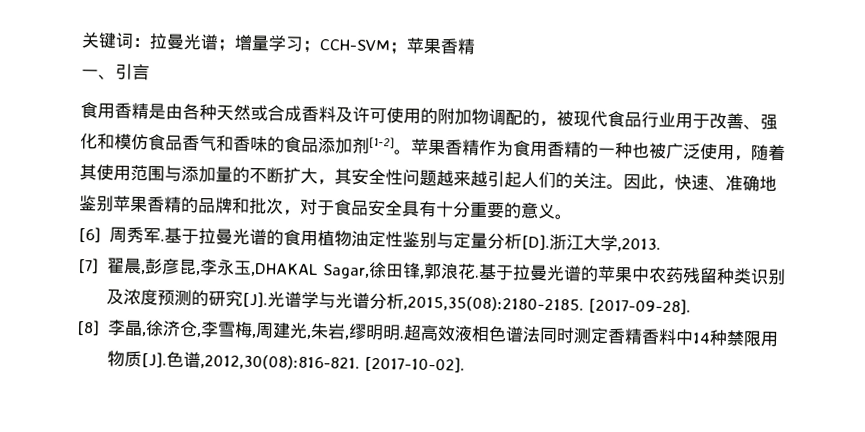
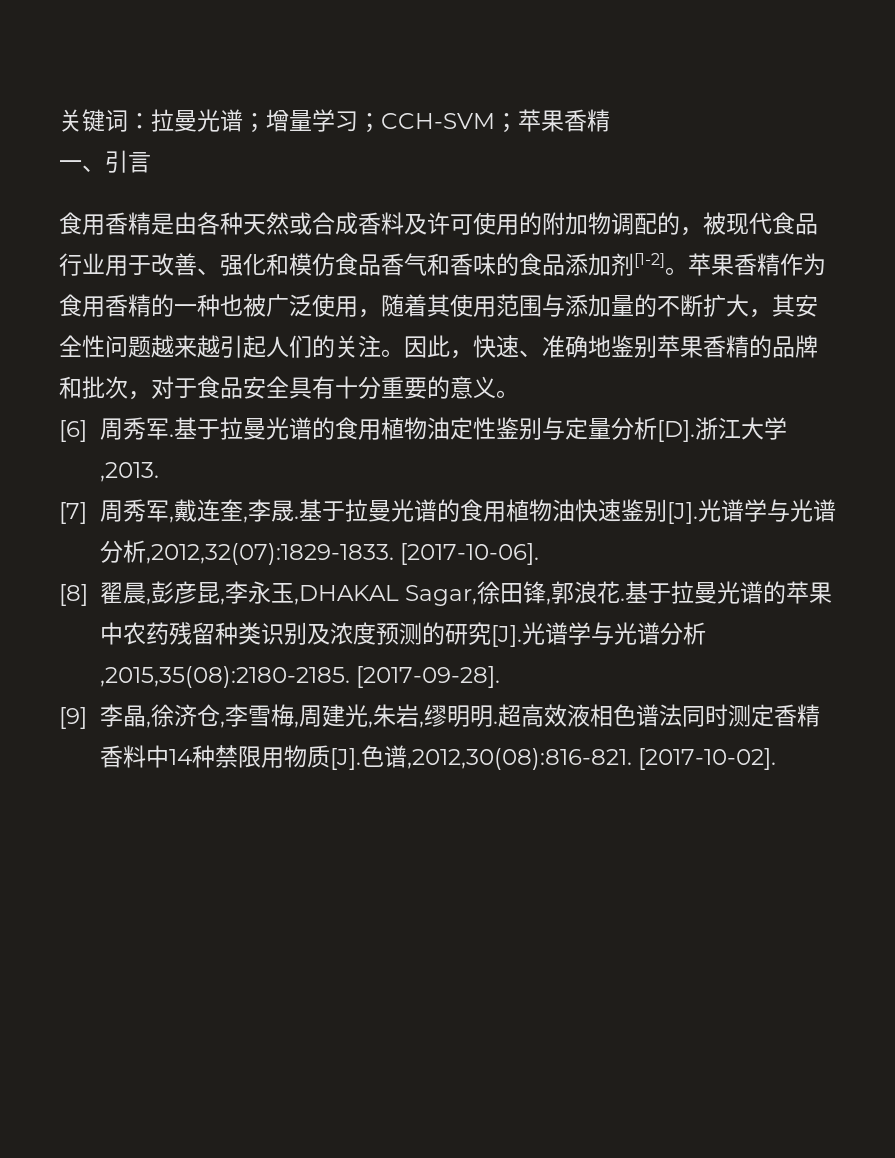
- [7]翟晨,彭彦昆,李永玉,DHAKAL Sagar,徐田锋,郭浪花.
+ [7]周秀军,戴连奎,李晟.基于拉曼光谱的食用植物油快速鉴别[J].光谱学与光谱分析,2012,32(07):1829-1833. [2017-10-06].
+ [8]翟晨,彭彦昆,李永玉,DHAKAL Sagar,徐田锋,郭浪花.
- [8]李晶,徐济仓,李雪梅,周建光,朱岩,缪明明.
+ [9]李晶,徐济仓,李雪梅,周建光,朱岩,缪明明.

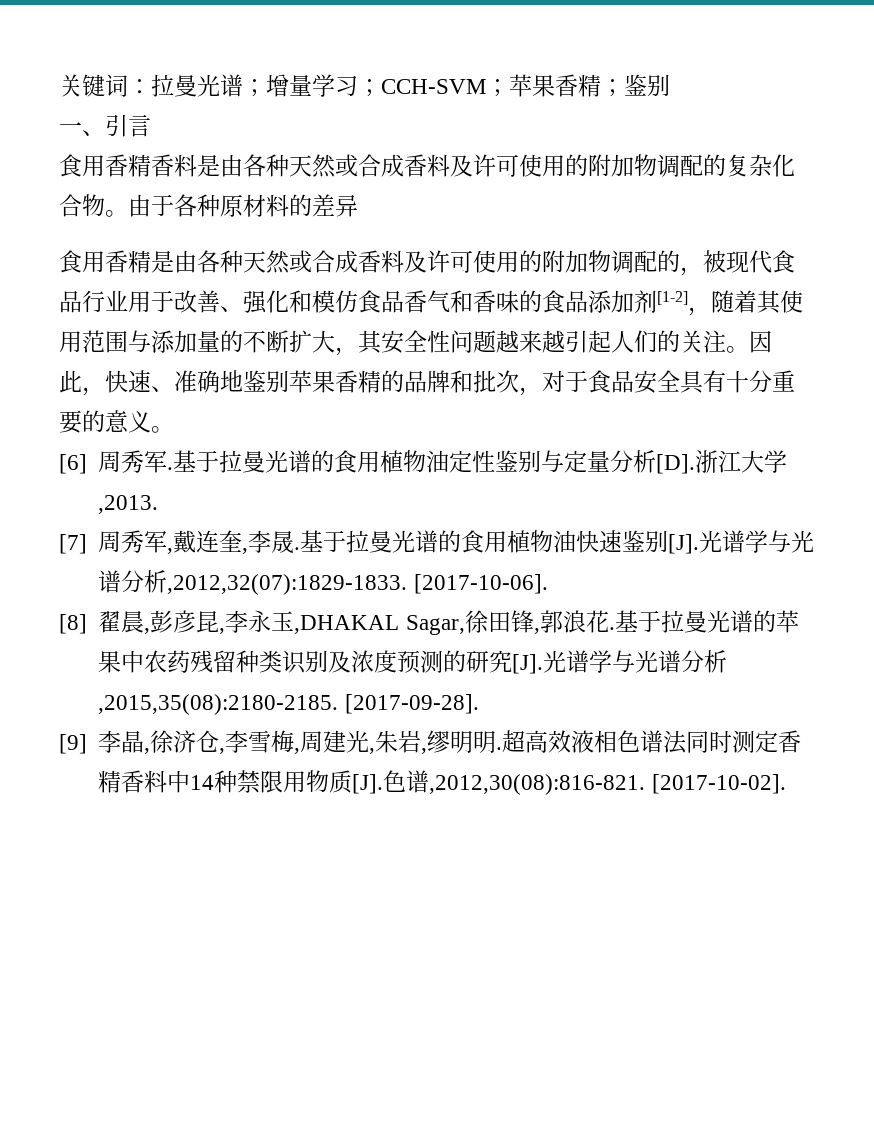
- 关键词：拉曼光谱；增量学习；CCH-SVM；苹果香精
+ 关键词：拉曼光谱；增量学习；CCH-SVM；苹果香精；鉴别
+ 食用香精香料是由各种天然或合成香料及许可使用的附加物调配的复杂化合物。由于各种原材料的差异
- 食用香精是由各种天然或合成香料及许可使用的附加物调配的，被现代食品行业用于改善、强化和模仿食品香气和香味的食品添加剂[1-2]。苹果香精作为食用香精的一种也被广泛使用，随着其使用范围与添加量的不断扩大，其安全性问题越来越引起人们的关注。
+ 食用香精是由各种天然或合成香料及许可使用的附加物调配的，被现代食品行业用于改善、强化和模仿食品香气和香味的食品添加剂[1-2]，随着其使用范围与添加量的不断扩大，其安全性问题越来越引起人们的关注。

